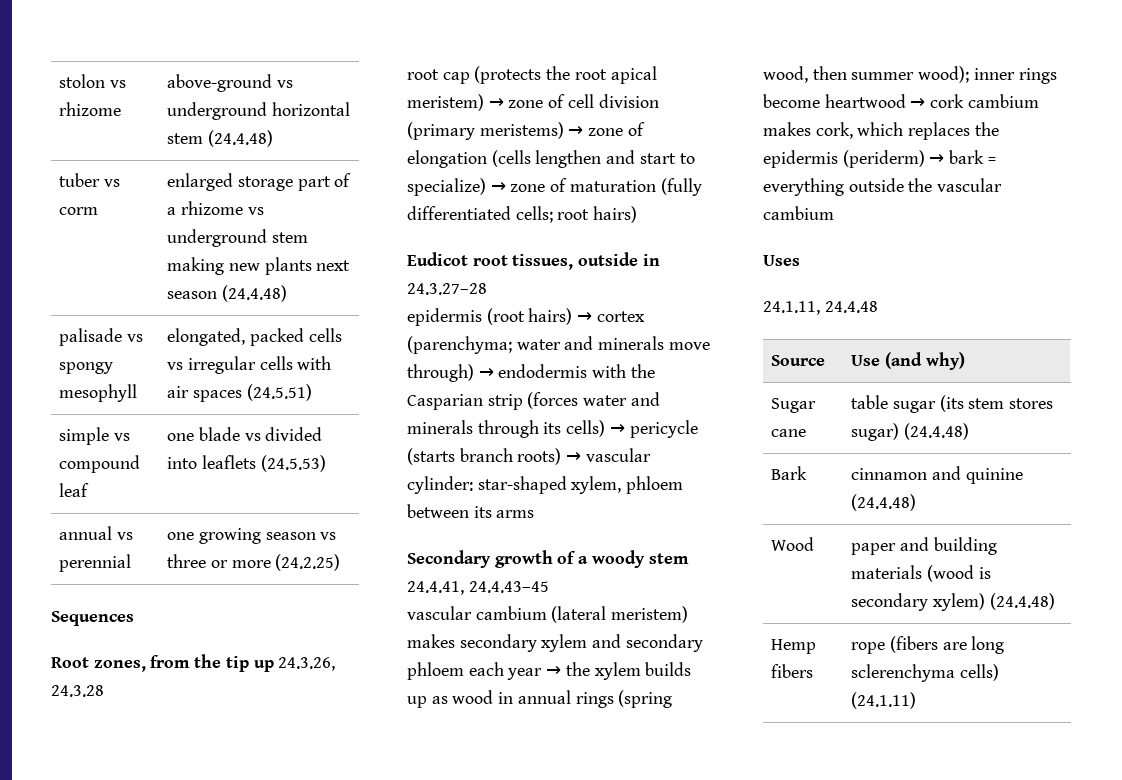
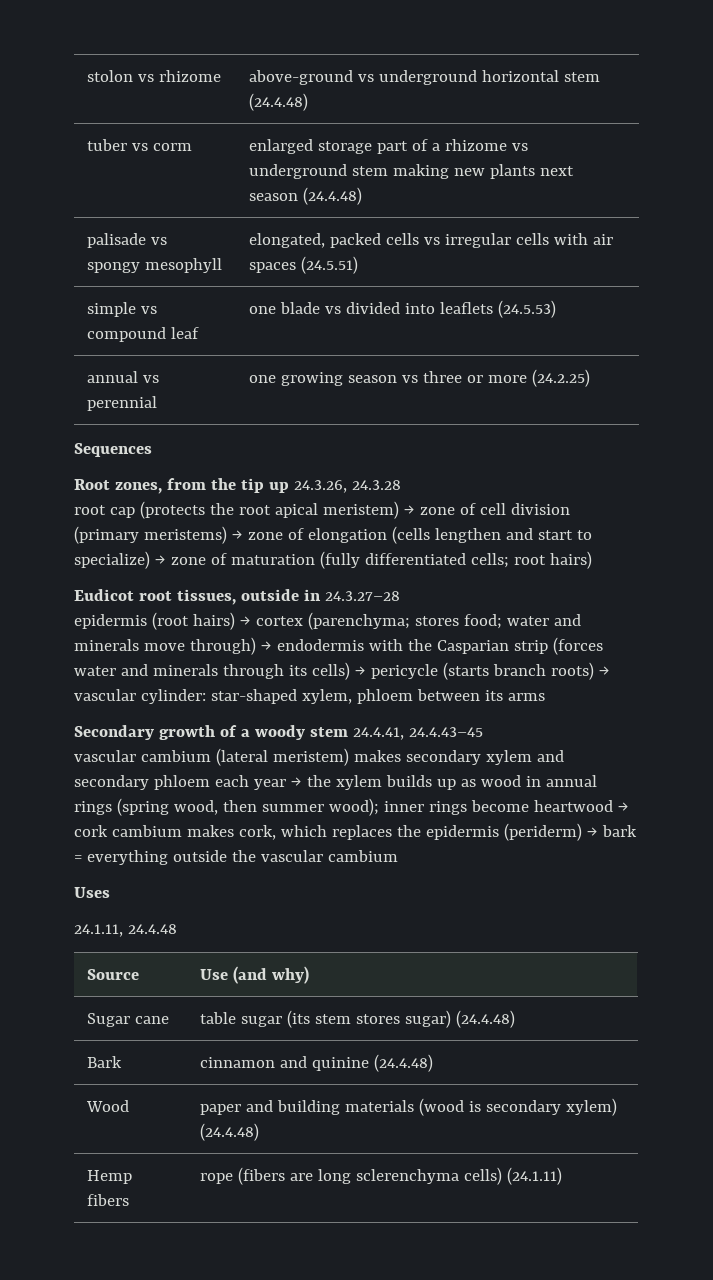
- epidermis (root hairs) → cortex (parenchyma; water and minerals move through) → endodermis with the Casparian strip (forces water and minerals through its cells) → pericycle (starts branch roots) → vascular cylinder: star-shaped xylem, phloem between its arms
+ epidermis (root hairs) → cortex (parenchyma; stores food; water and minerals move through) → endodermis with the Casparian strip (forces water and minerals through its cells) → pericycle (starts branch roots) → vascular cylinder: star-shaped xylem, phloem between its arms

